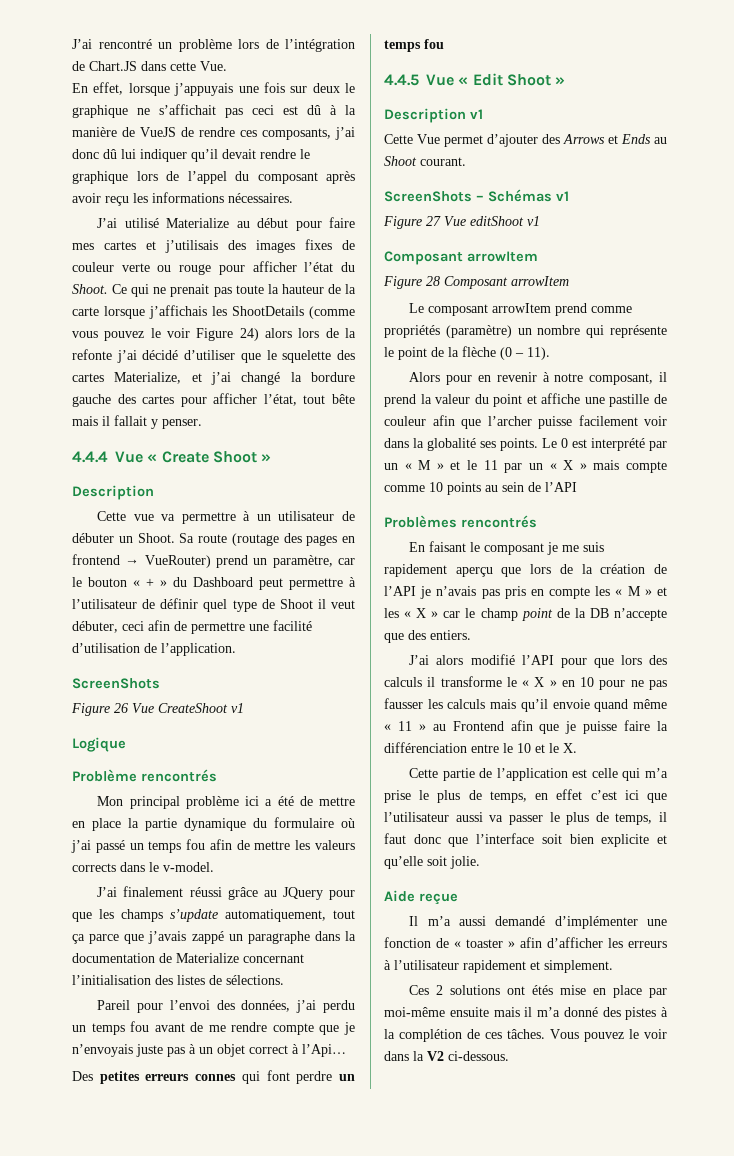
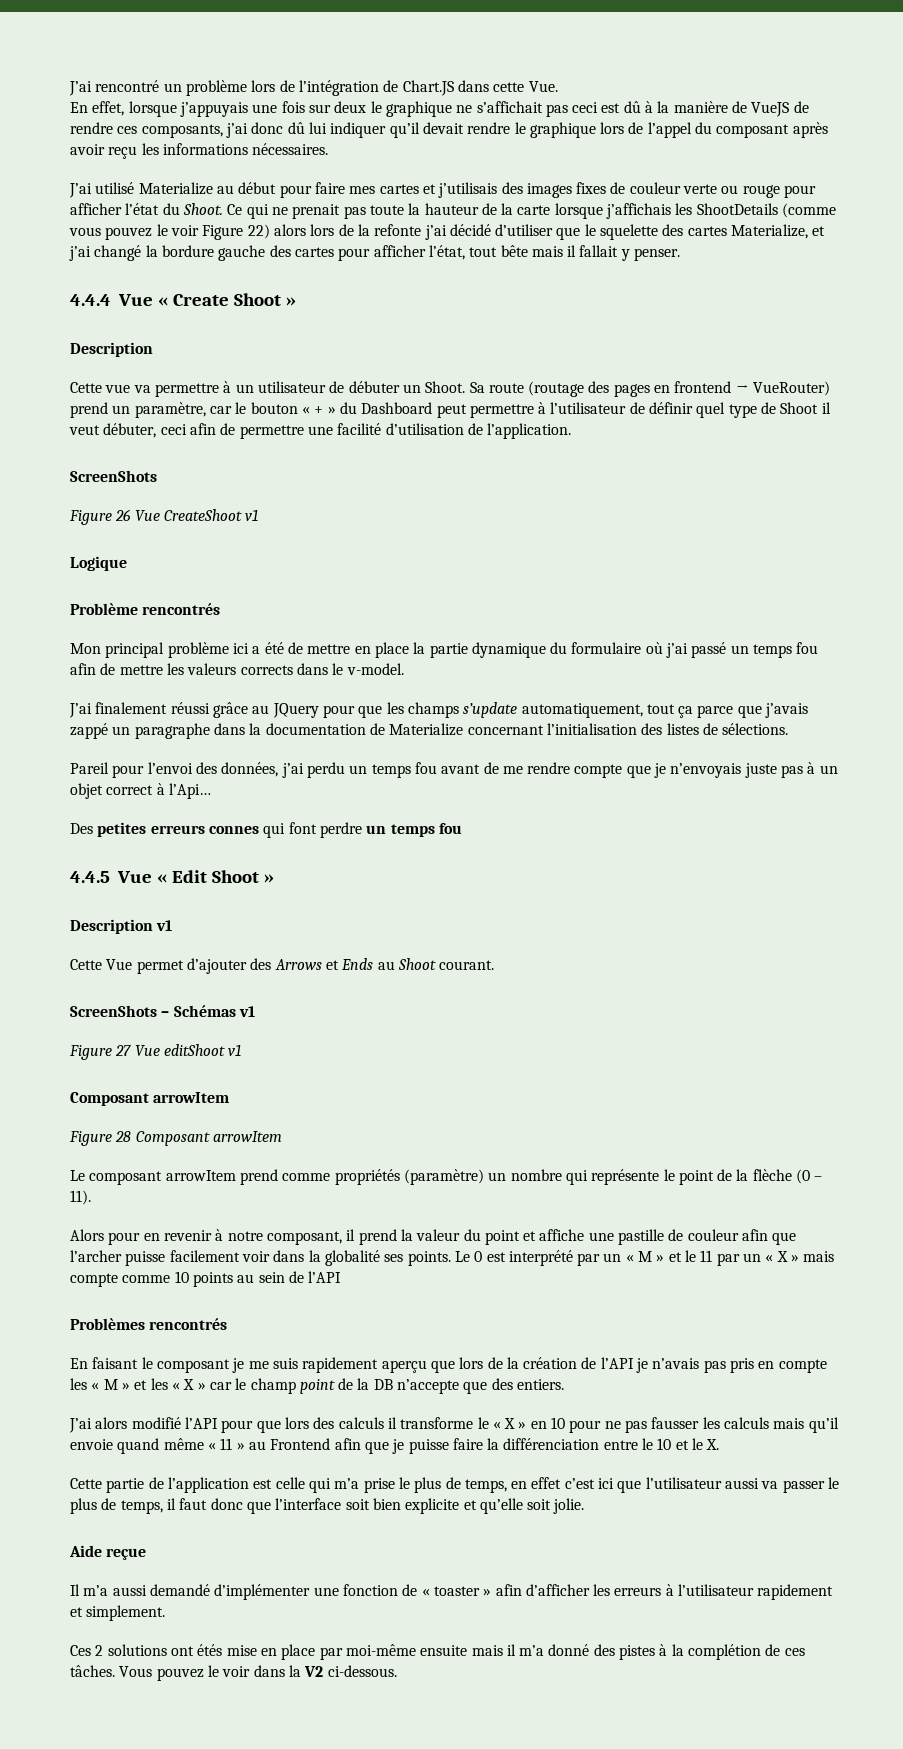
- Ce qui ne prenait pas toute la hauteur de la carte lorsque j’affichais les ShootDetails (comme vous pouvez le voir Figure 24) alors lors de la refonte j’ai décidé d’utiliser que le squelette des cartes Materialize, et j’ai changé la bordure gauche des cartes pour afficher l’état, tout bête mais il fallait y penser.
+ Ce qui ne prenait pas toute la hauteur de la carte lorsque j’affichais les ShootDetails (comme vous pouvez le voir Figure 22) alors lors de la refonte j’ai décidé d’utiliser que le squelette des cartes Materialize, et j’ai changé la bordure gauche des cartes pour afficher l’état, tout bête mais il fallait y penser.

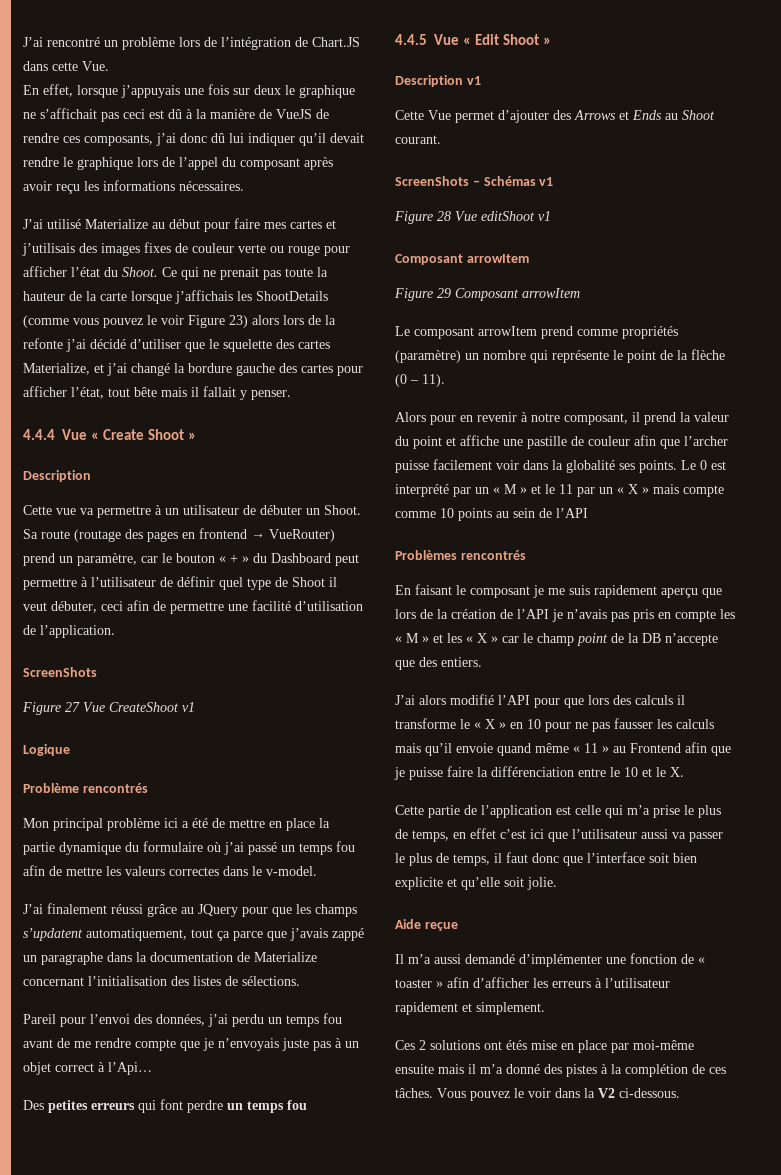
- Ce qui ne prenait pas toute la hauteur de la carte lorsque j’affichais les ShootDetails (comme vous pouvez le voir Figure 22) alors lors de la refonte j’ai décidé d’utiliser que le squelette des cartes Materialize, et j’ai changé la bordure gauche des cartes pour afficher l’état, tout bête mais il fallait y penser.
+ Ce qui ne prenait pas toute la hauteur de la carte lorsque j’affichais les ShootDetails (comme vous pouvez le voir Figure 23) alors lors de la refonte j’ai décidé d’utiliser que le squelette des cartes Materialize, et j’ai changé la bordure gauche des cartes pour afficher l’état, tout bête mais il fallait y penser.
- Figure 26 Vue CreateShoot v1
+ Figure 27 Vue CreateShoot v1
- Mon principal problème ici a été de mettre en place la partie dynamique du formulaire où j’ai passé un temps fou afin de mettre les valeurs corrects dans le v-model.
+ Mon principal problème ici a été de mettre en place la partie dynamique du formulaire où j’ai passé un temps fou afin de mettre les valeurs correctes dans le v-model.
- J’ai finalement réussi grâce au JQuery pour que les champs s’update automatiquement, tout ça parce que j’avais zappé un paragraphe dans la documentation de Materialize concernant l’initialisation des listes de sélections.
+ J’ai finalement réussi grâce au JQuery pour que les champs s’updatent automatiquement, tout ça parce que j’avais zappé un paragraphe dans la documentation de Materialize concernant l’initialisation des listes de sélections.
- Des petites erreurs connes qui font perdre un temps fou
+ Des petites erreurs qui font perdre un temps fou
- Figure 27 Vue editShoot v1
+ Figure 28 Vue editShoot v1
- Figure 28 Composant arrowItem
+ Figure 29 Composant arrowItem

